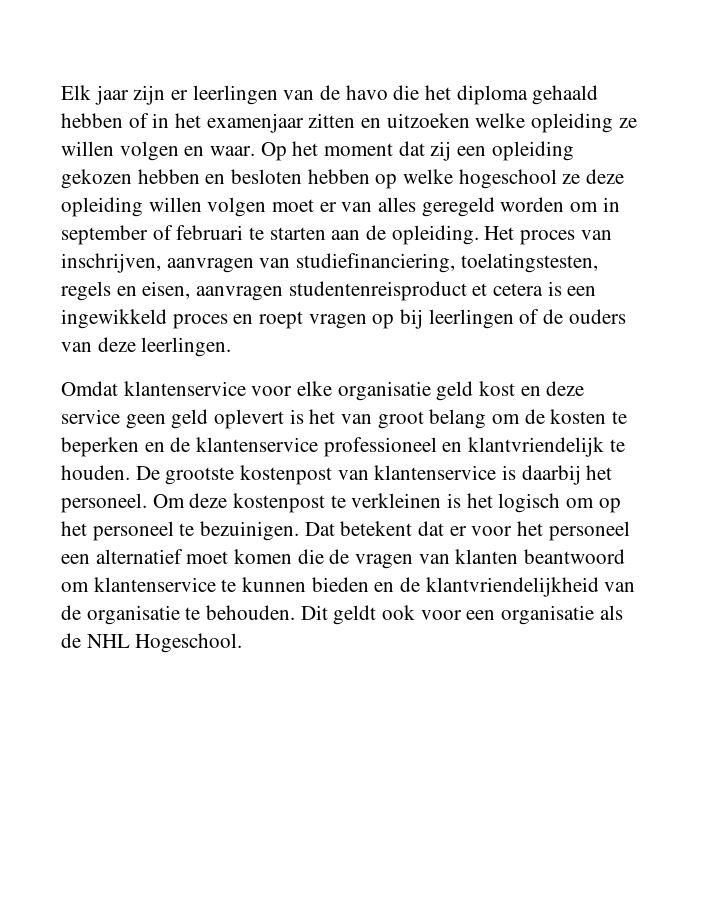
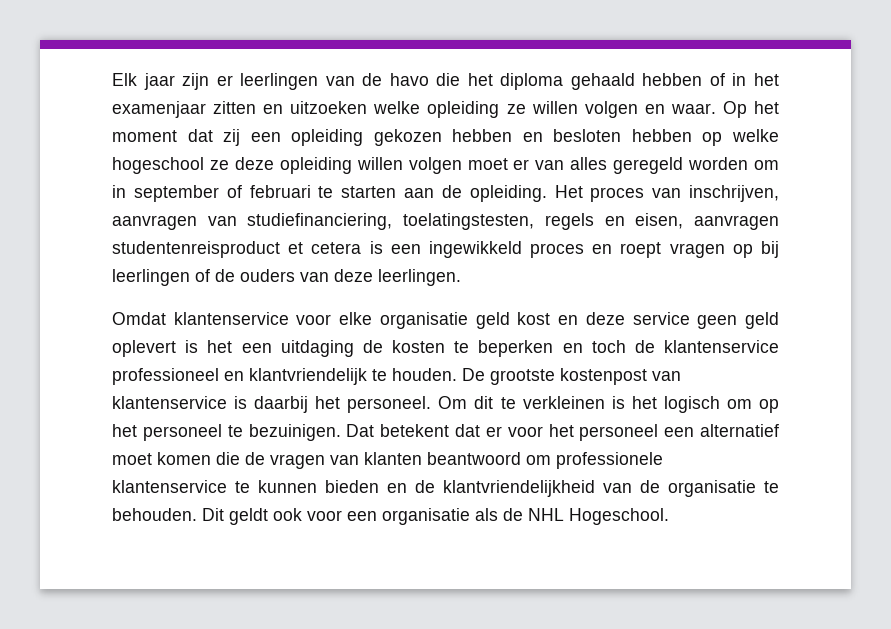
- Omdat klantenservice voor elke organisatie geld kost en deze service geen geld oplevert is het van groot belang om de kosten te beperken en de klantenservice professioneel en klantvriendelijk te houden.
+ Omdat klantenservice voor elke organisatie geld kost en deze service geen geld oplevert is het een uitdaging de kosten te beperken en toch de klantenservice professioneel en klantvriendelijk te houden.
- Om deze kostenpost te verkleinen is het logisch om op het personeel te bezuinigen.
+ Om dit te verkleinen is het logisch om op het personeel te bezuinigen.
- Dat betekent dat er voor het personeel een alternatief moet komen die de vragen van klanten beantwoord om klantenservice te kunnen bieden en de klantvriendelijkheid van de organisatie te behouden.
+ Dat betekent dat er voor het personeel een alternatief moet komen die de vragen van klanten beantwoord om professionele klantenservice te kunnen bieden en de klantvriendelijkheid van de organisatie te behouden.

